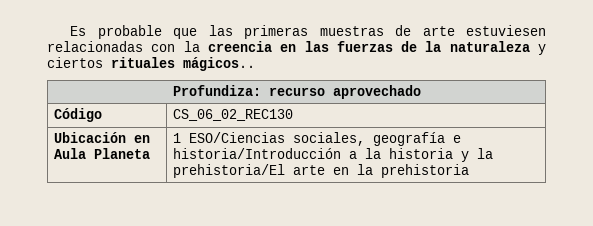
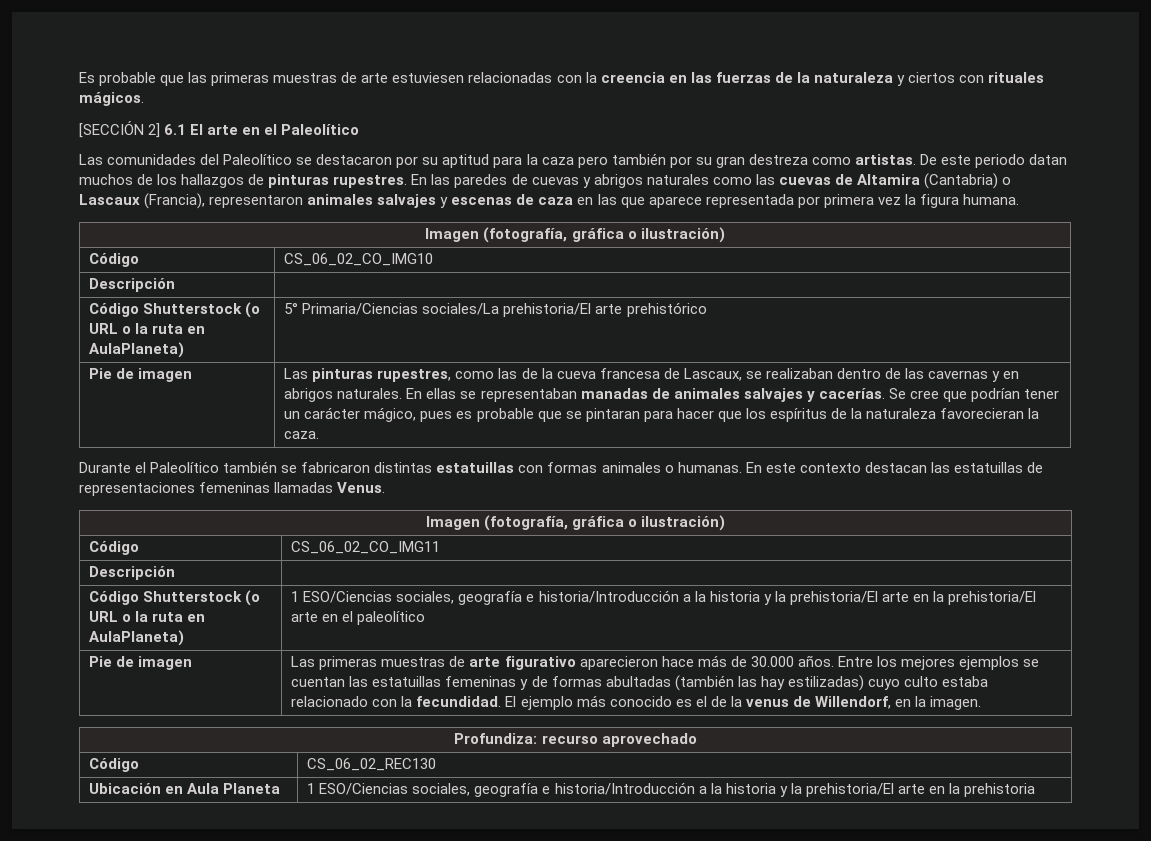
- Es probable que las primeras muestras de arte estuviesen relacionadas con la creencia en las fuerzas de la naturaleza y ciertos rituales mágicos..
+ Es probable que las primeras muestras de arte estuviesen relacionadas con la creencia en las fuerzas de la naturaleza y ciertos con rituales mágicos.
+ [SECCIÓN 2] 6.1 El arte en el Paleolítico
+ Las comunidades del Paleolítico se destacaron por su aptitud para la caza pero también por su gran destreza como artistas. De este periodo datan muchos de los hallazgos de pinturas rupestres. En las paredes de cuevas y abrigos naturales como las cuevas de Altamira (Cantabria) o Lascaux (Francia), representaron animales salvajes y escenas de caza en las que aparece representada por primera vez la figura humana.
+ Imagen (fotografía, gráfica o ilustración)
+ Código | CS_06_02_CO_IMG10
+ Descripción |
+ Código Shutterstock (o URL o la ruta en AulaPlaneta) | 5° Primaria/Ciencias sociales/La prehistoria/El arte prehistórico
+ Pie de imagen | Las pinturas rupestres, como las de la cueva francesa de Lascaux, se realizaban dentro de las cavernas y en abrigos naturales. En ellas se representaban manadas de animales salvajes y cacerías. Se cree que podrían tener un carácter mágico, pues es probable que se pintaran para hacer que los espíritus de la naturaleza favorecieran la caza.
+ Durante el Paleolítico también se fabricaron distintas estatuillas con formas animales o humanas. En este contexto destacan las estatuillas de representaciones femeninas llamadas Venus.
+ Imagen (fotografía, gráfica o ilustración)
+ Código | CS_06_02_CO_IMG11
+ Descripción |
+ Código Shutterstock (o URL o la ruta en AulaPlaneta) | 1 ESO/Ciencias sociales, geografía e historia/Introducción a la historia y la prehistoria/El arte en la prehistoria/El arte en el paleolítico
+ Pie de imagen | Las primeras muestras de arte figurativo aparecieron hace más de 30.000 años. Entre los mejores ejemplos se cuentan las estatuillas femeninas y de formas abultadas (también las hay estilizadas) cuyo culto estaba relacionado con la fecundidad. El ejemplo más conocido es el de la venus de Willendorf, en la imagen.

